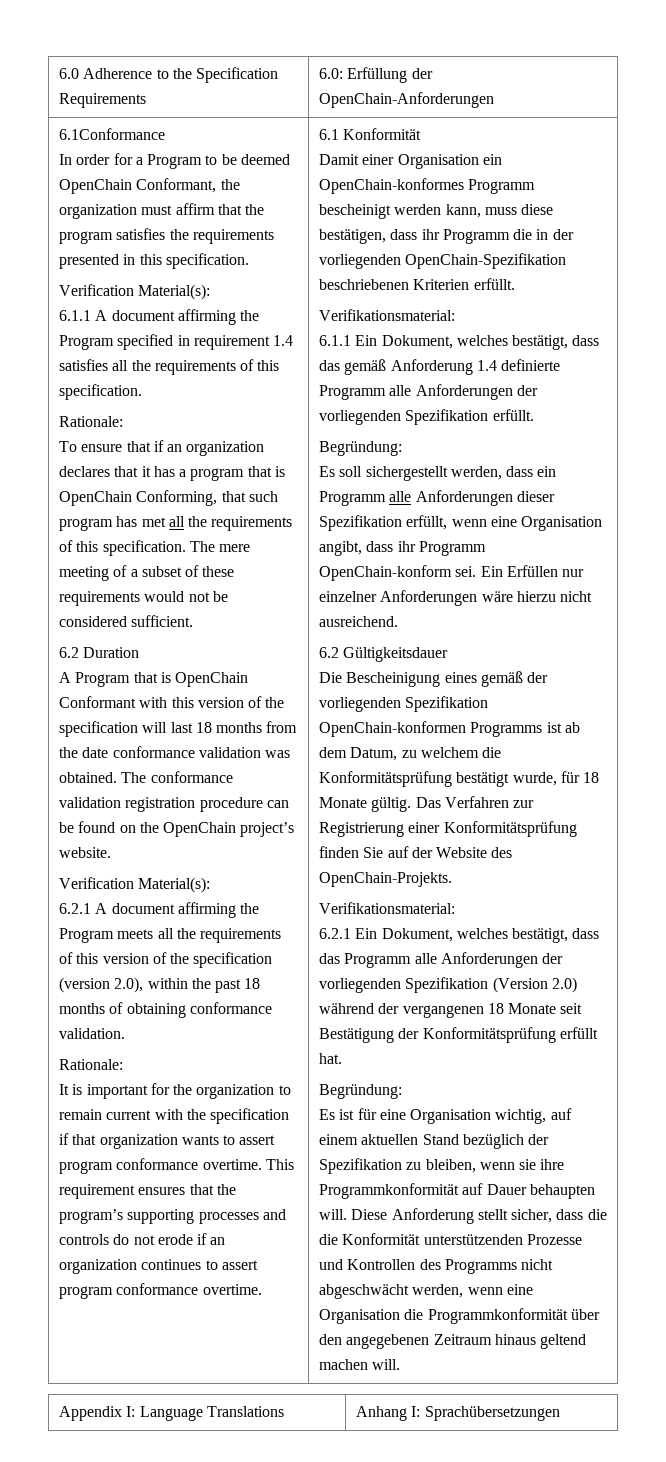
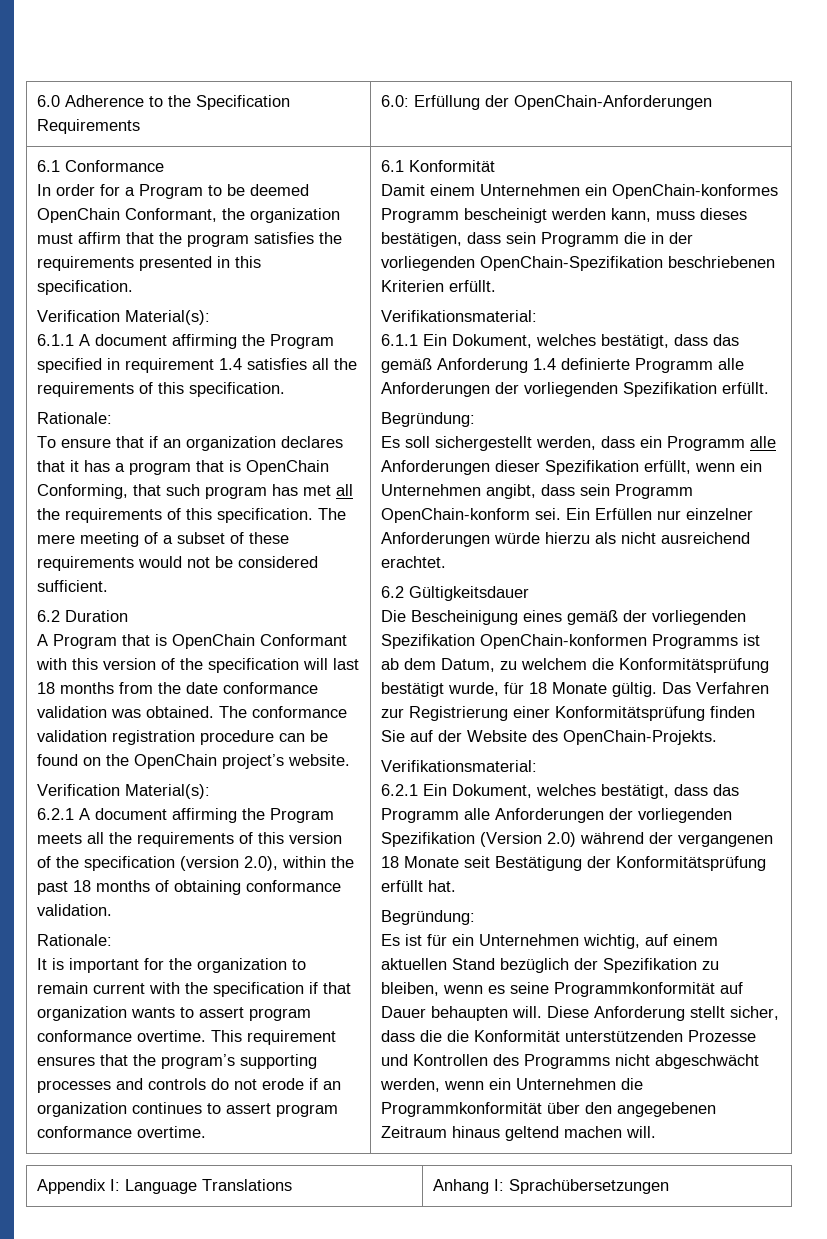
- 6.1Conformance
+ 6.1 Conformance
- Damit einer Organisation ein OpenChain-konformes Programm bescheinigt werden kann, muss diese bestätigen, dass ihr Programm die in der vorliegenden OpenChain-Spezifikation beschriebenen Kriterien erfüllt.
+ Damit einem Unternehmen ein OpenChain-konformes Programm bescheinigt werden kann, muss dieses bestätigen, dass sein Programm die in der vorliegenden OpenChain-Spezifikation beschriebenen Kriterien erfüllt.
- Es soll sichergestellt werden, dass ein Programm alle Anforderungen dieser Spezifikation erfüllt, wenn eine Organisation angibt, dass ihr Programm OpenChain-konform sei.
+ Es soll sichergestellt werden, dass ein Programm alle Anforderungen dieser Spezifikation erfüllt, wenn ein Unternehmen angibt, dass sein Programm OpenChain-konform sei.
- Ein Erfüllen nur einzelner Anforderungen wäre hierzu nicht ausreichend.
+ Ein Erfüllen nur einzelner Anforderungen würde hierzu als nicht ausreichend erachtet.
- Es ist für eine Organisation wichtig, auf einem aktuellen Stand bezüglich der Spezifikation zu bleiben, wenn sie ihre Programmkonformität auf Dauer behaupten will.
+ Es ist für ein Unternehmen wichtig, auf einem aktuellen Stand bezüglich der Spezifikation zu bleiben, wenn es seine Programmkonformität auf Dauer behaupten will.
- Diese Anforderung stellt sicher, dass die die Konformität unterstützenden Prozesse und Kontrollen des Programms nicht abgeschwächt werden, wenn eine Organisation die Programmkonformität über den angegebenen Zeitraum hinaus geltend machen will.
+ Diese Anforderung stellt sicher, dass die die Konformität unterstützenden Prozesse und Kontrollen des Programms nicht abgeschwächt werden, wenn ein Unternehmen die Programmkonformität über den angegebenen Zeitraum hinaus geltend machen will.

